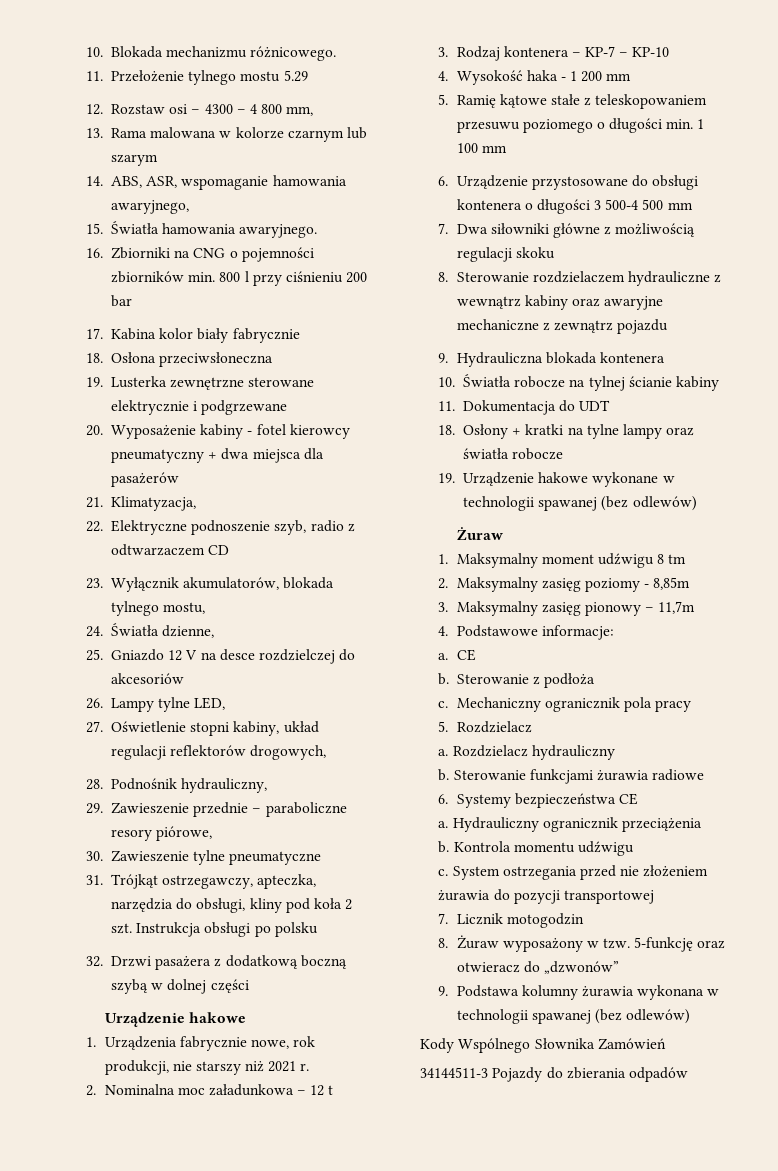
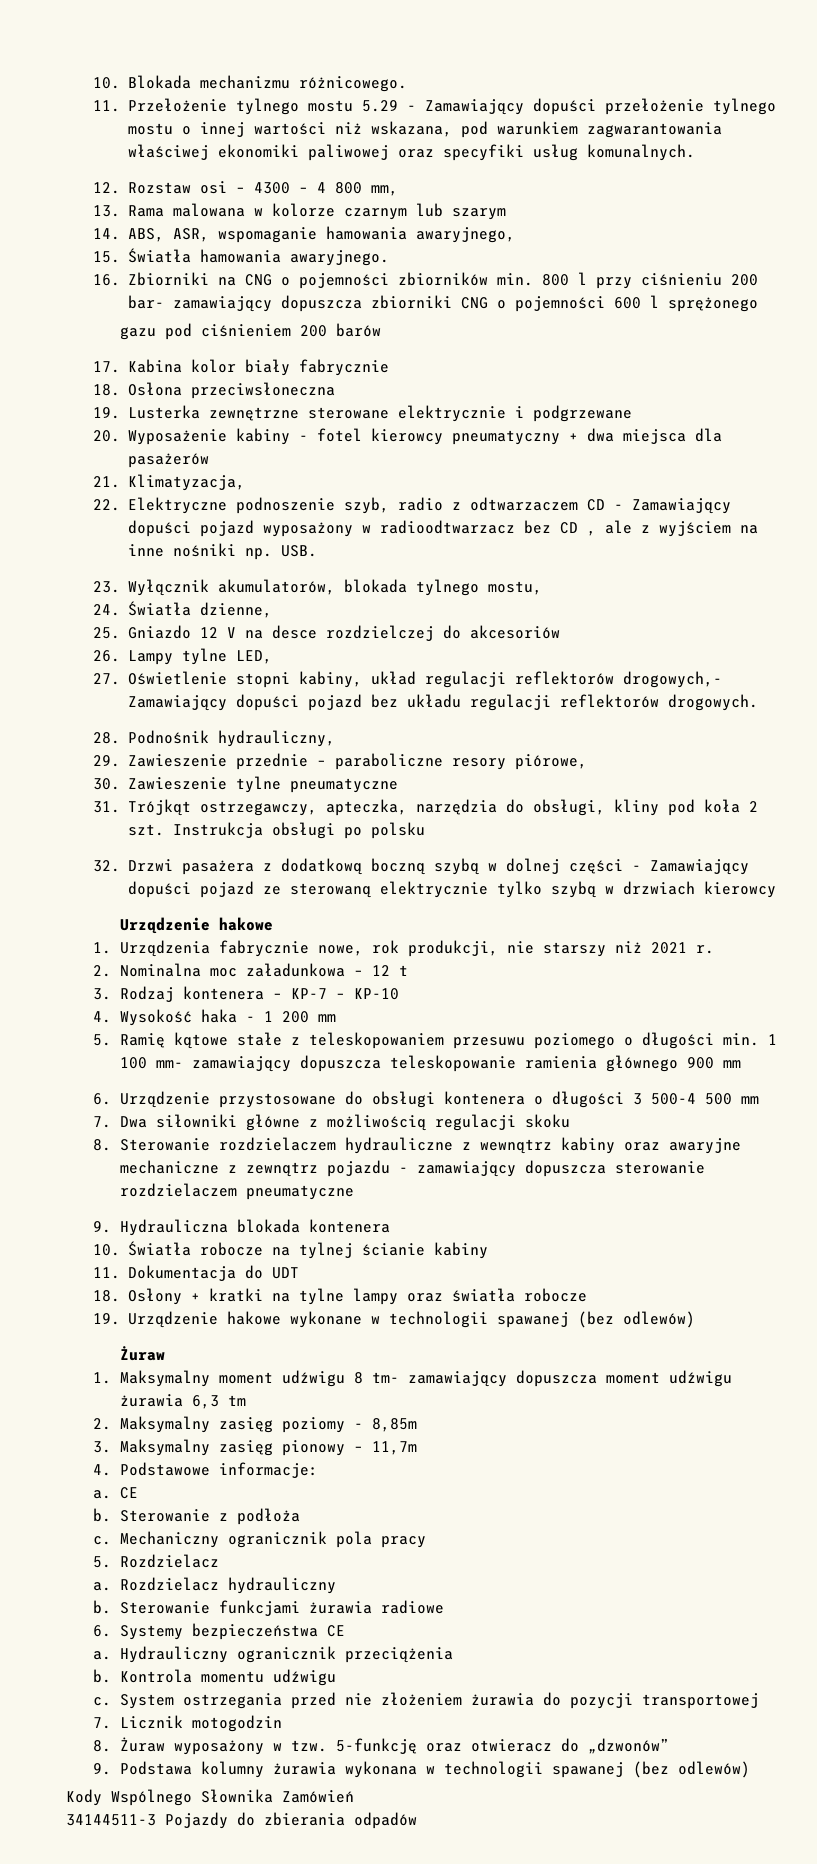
- 11. Przełożenie tylnego mostu 5.29
+ 11. Przełożenie tylnego mostu 5.29 - Zamawiający dopuści przełożenie tylnego mostu o innej wartości niż wskazana, pod warunkiem zagwarantowania właściwej ekonomiki paliwowej oraz specyfiki usług komunalnych.
- 16. Zbiorniki na CNG o pojemności zbiorników min. 800 l przy ciśnieniu 200 bar
+ 16. Zbiorniki na CNG o pojemności zbiorników min. 800 l przy ciśnieniu 200 bar- zamawiający dopuszcza zbiorniki CNG o pojemności 600 l sprężonego
+ gazu pod ciśnieniem 200 barów
- 22. Elektryczne podnoszenie szyb, radio z odtwarzaczem CD
+ 22. Elektryczne podnoszenie szyb, radio z odtwarzaczem CD - Zamawiający dopuści pojazd wyposażony w radioodtwarzacz bez CD , ale z wyjściem na inne nośniki np. USB.
- 27. Oświetlenie stopni kabiny, układ regulacji reflektorów drogowych,
+ 27. Oświetlenie stopni kabiny, układ regulacji reflektorów drogowych,- Zamawiający dopuści pojazd bez układu regulacji reflektorów drogowych.
- 32. Drzwi pasażera z dodatkową boczną szybą w dolnej części
+ 32. Drzwi pasażera z dodatkową boczną szybą w dolnej części - Zamawiający dopuści pojazd ze sterowaną elektrycznie tylko szybą w drzwiach kierowcy
- 5. Ramię kątowe stałe z teleskopowaniem przesuwu poziomego o długości min. 1 100 mm
+ 5. Ramię kątowe stałe z teleskopowaniem przesuwu poziomego o długości min. 1 100 mm- zamawiający dopuszcza teleskopowanie ramienia głównego 900 mm
- 8. Sterowanie rozdzielaczem hydrauliczne z wewnątrz kabiny oraz awaryjne mechaniczne z zewnątrz pojazdu
+ 8. Sterowanie rozdzielaczem hydrauliczne z wewnątrz kabiny oraz awaryjne mechaniczne z zewnątrz pojazdu - zamawiający dopuszcza sterowanie rozdzielaczem pneumatyczne
- 1. Maksymalny moment udźwigu 8 tm
+ 1. Maksymalny moment udźwigu 8 tm- zamawiający dopuszcza moment udźwigu żurawia 6,3 tm

